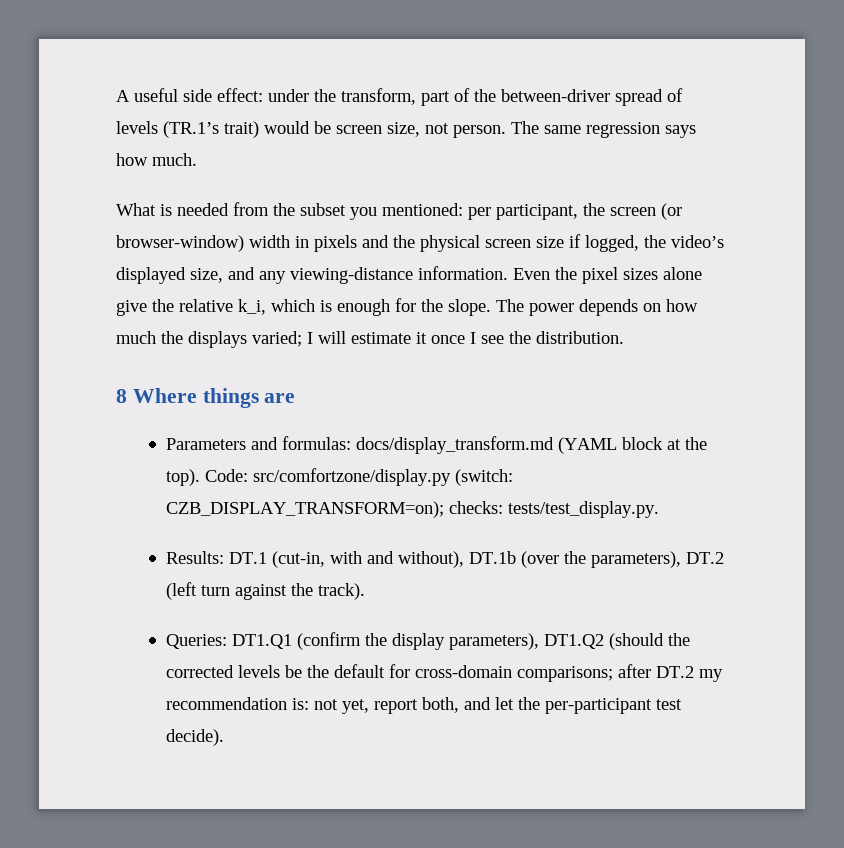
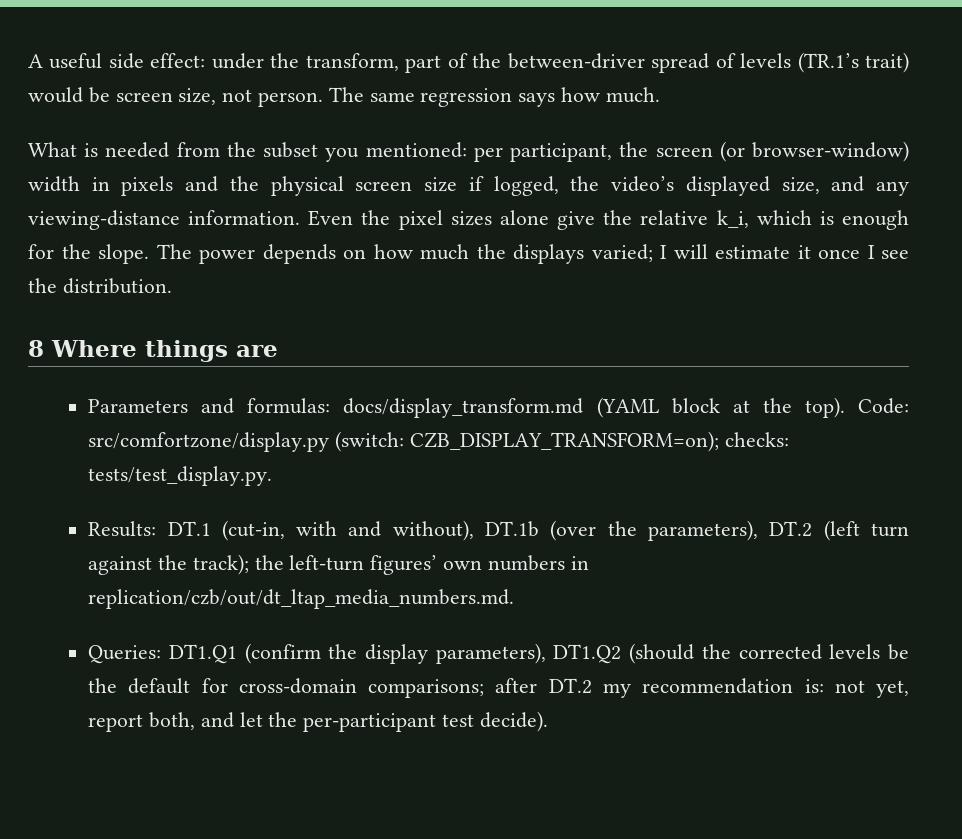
- Results: DT.1 (cut-in, with and without), DT.1b (over the parameters), DT.2 (left turn against the track).
+ Results: DT.1 (cut-in, with and without), DT.1b (over the parameters), DT.2 (left turn against the track); the left-turn figures’ own numbers in replication/czb/out/dt_ltap_media_numbers.md.

